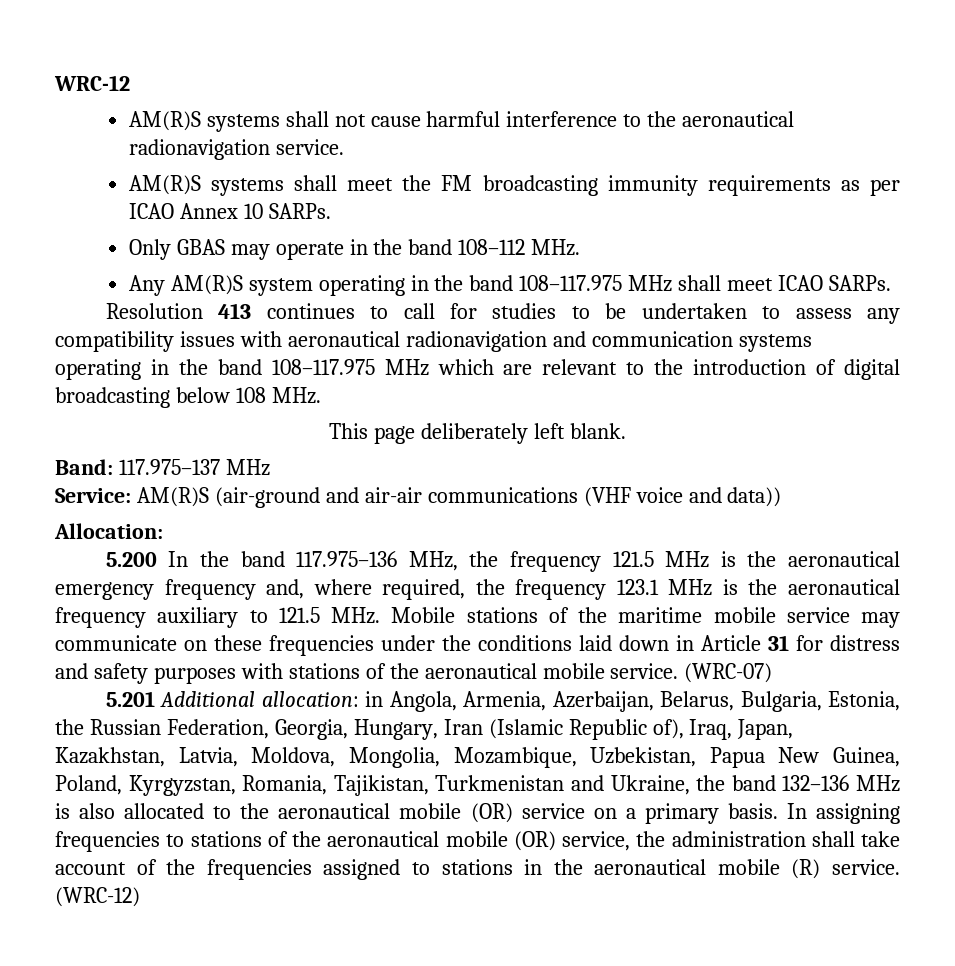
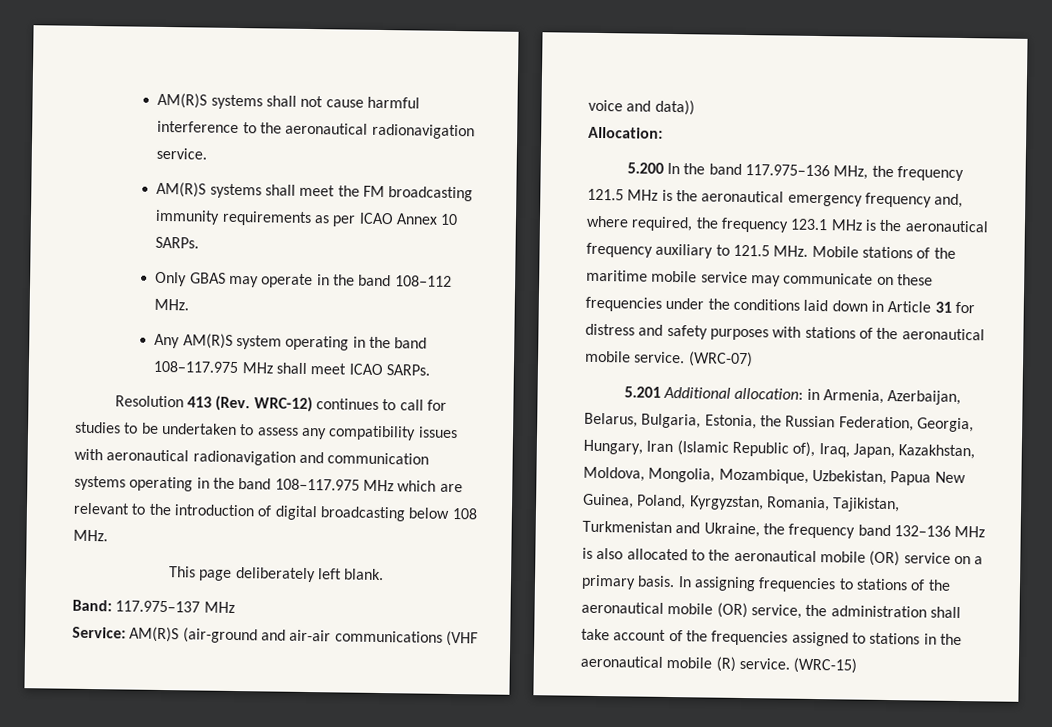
- WRC-12
- Resolution 413 continues to call for studies to be undertaken to assess any compatibility issues with aeronautical radionavigation and communication systems operating in the band 108–117.975 MHz which are relevant to the introduction of digital broadcasting below 108 MHz.
+ Resolution 413 (Rev. WRC-12) continues to call for studies to be undertaken to assess any compatibility issues with aeronautical radionavigation and communication systems operating in the band 108–117.975 MHz which are relevant to the introduction of digital broadcasting below 108 MHz.
- 5.201 Additional allocation: in Angola, Armenia, Azerbaijan, Belarus, Bulgaria, Estonia, the Russian Federation, Georgia, Hungary, Iran (Islamic Republic of), Iraq, Japan, Kazakhstan, Latvia, Moldova, Mongolia, Mozambique, Uzbekistan, Papua New Guinea, Poland, Kyrgyzstan, Romania, Tajikistan, Turkmenistan and Ukraine, the band 132–136 MHz is also allocated to the aeronautical mobile (OR) service on a primary basis.
+ 5.201 Additional allocation: in Armenia, Azerbaijan, Belarus, Bulgaria, Estonia, the Russian Federation, Georgia, Hungary, Iran (Islamic Republic of), Iraq, Japan, Kazakhstan, Moldova, Mongolia, Mozambique, Uzbekistan, Papua New Guinea, Poland, Kyrgyzstan, Romania, Tajikistan, Turkmenistan and Ukraine, the frequency band 132–136 MHz is also allocated to the aeronautical mobile (OR) service on a primary basis.
- (WRC-12)
+ (WRC-15)

